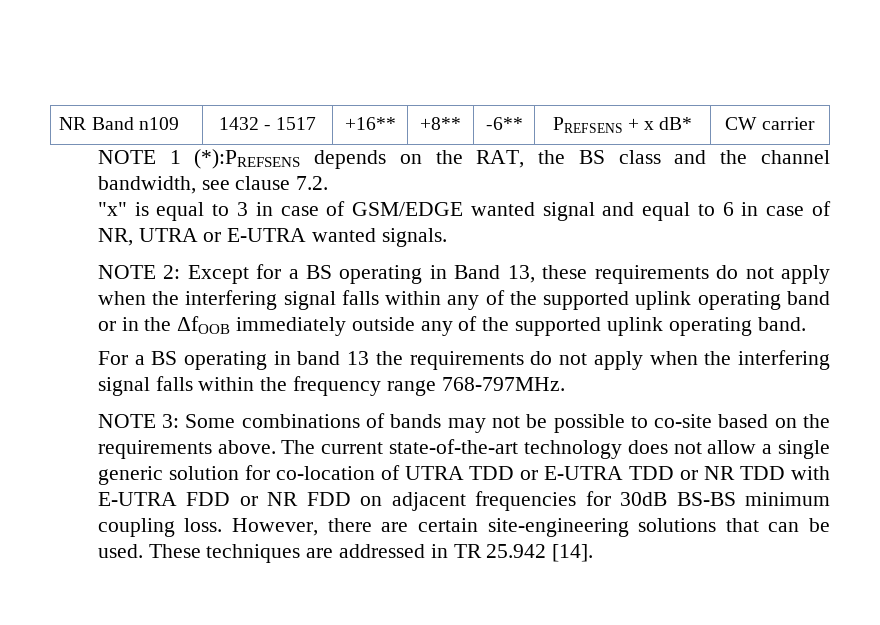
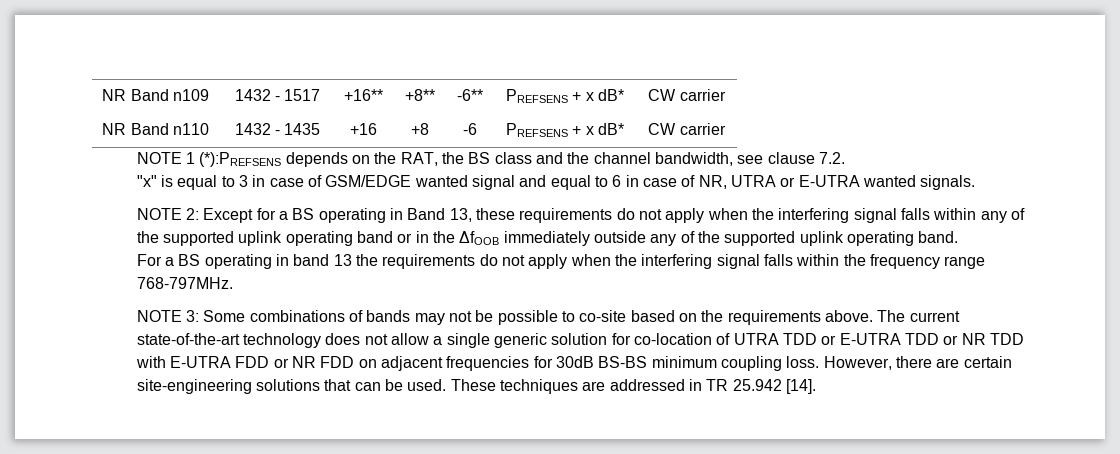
+ NR Band n110 | 1432 - 1435 | +16 | +8 | -6 | PREFSENS + x dB* | CW carrier

